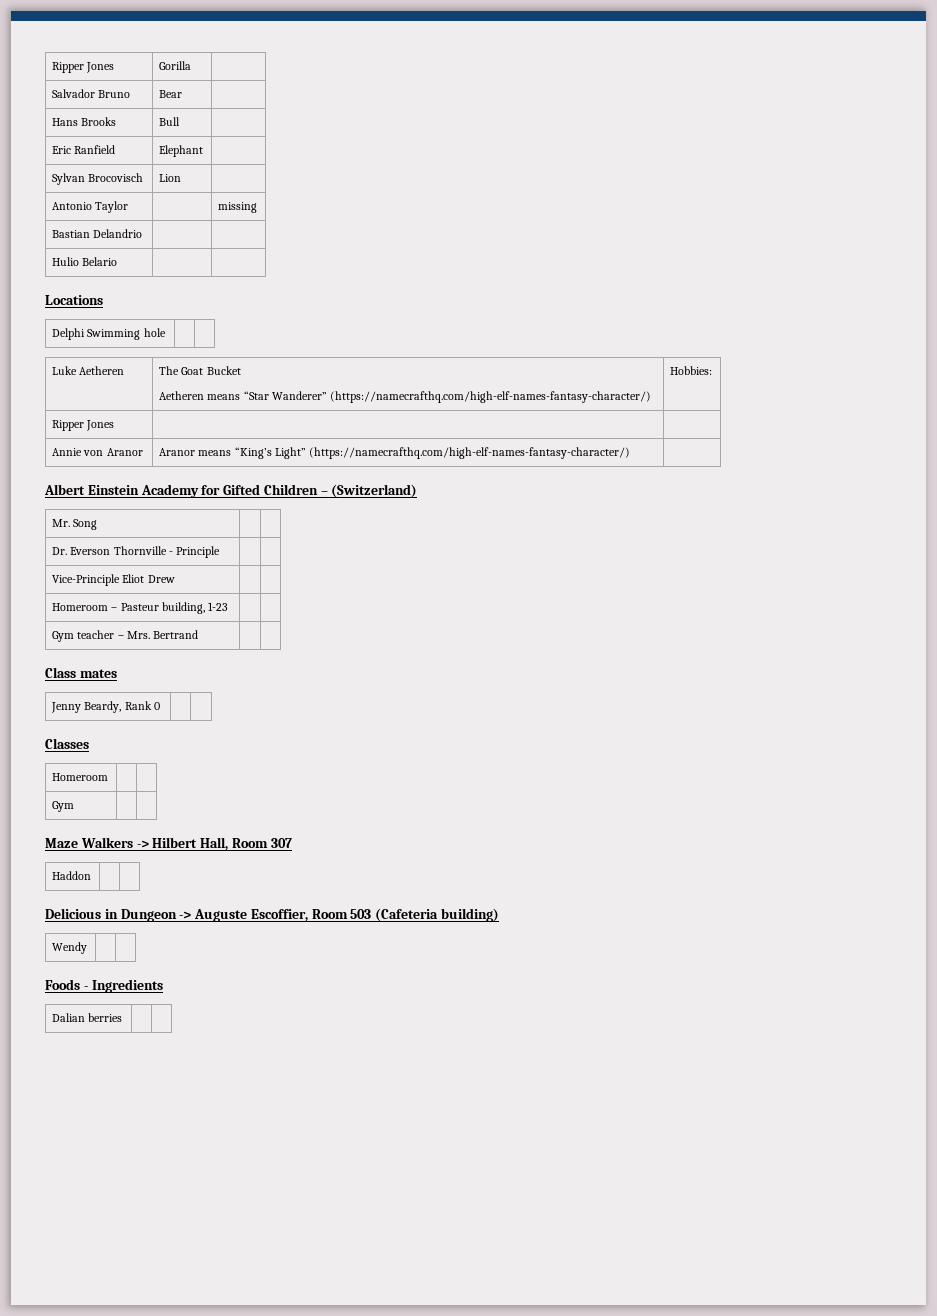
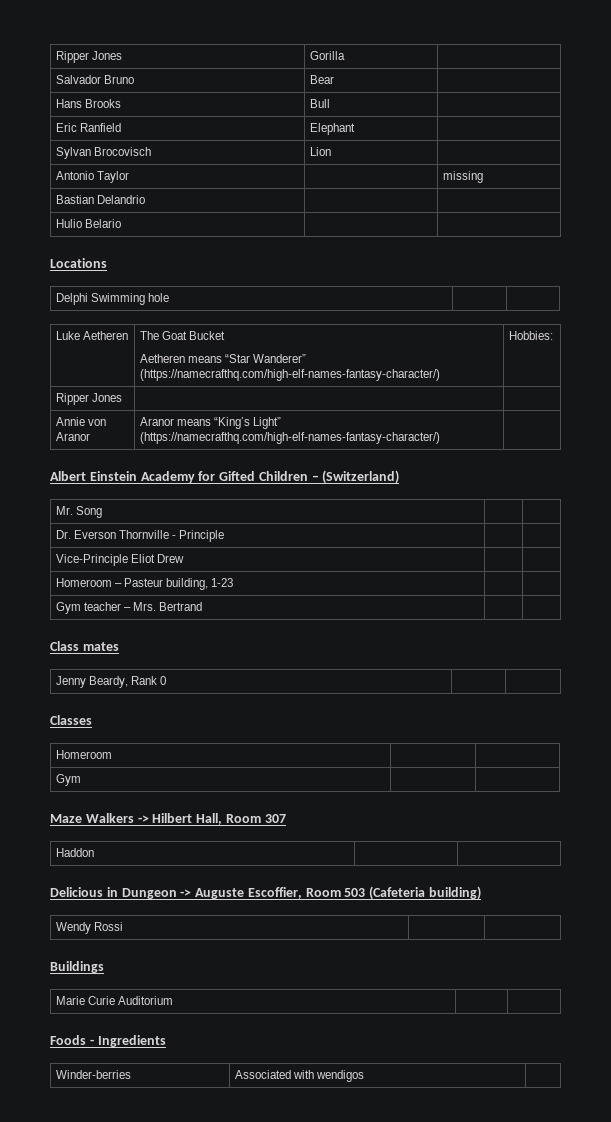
- Wendy | |
+ Wendy Rossi | |
+ Buildings
+ Marie Curie Auditorium | |
- Dalian berries | |
+ Winder-berries | Associated with wendigos |

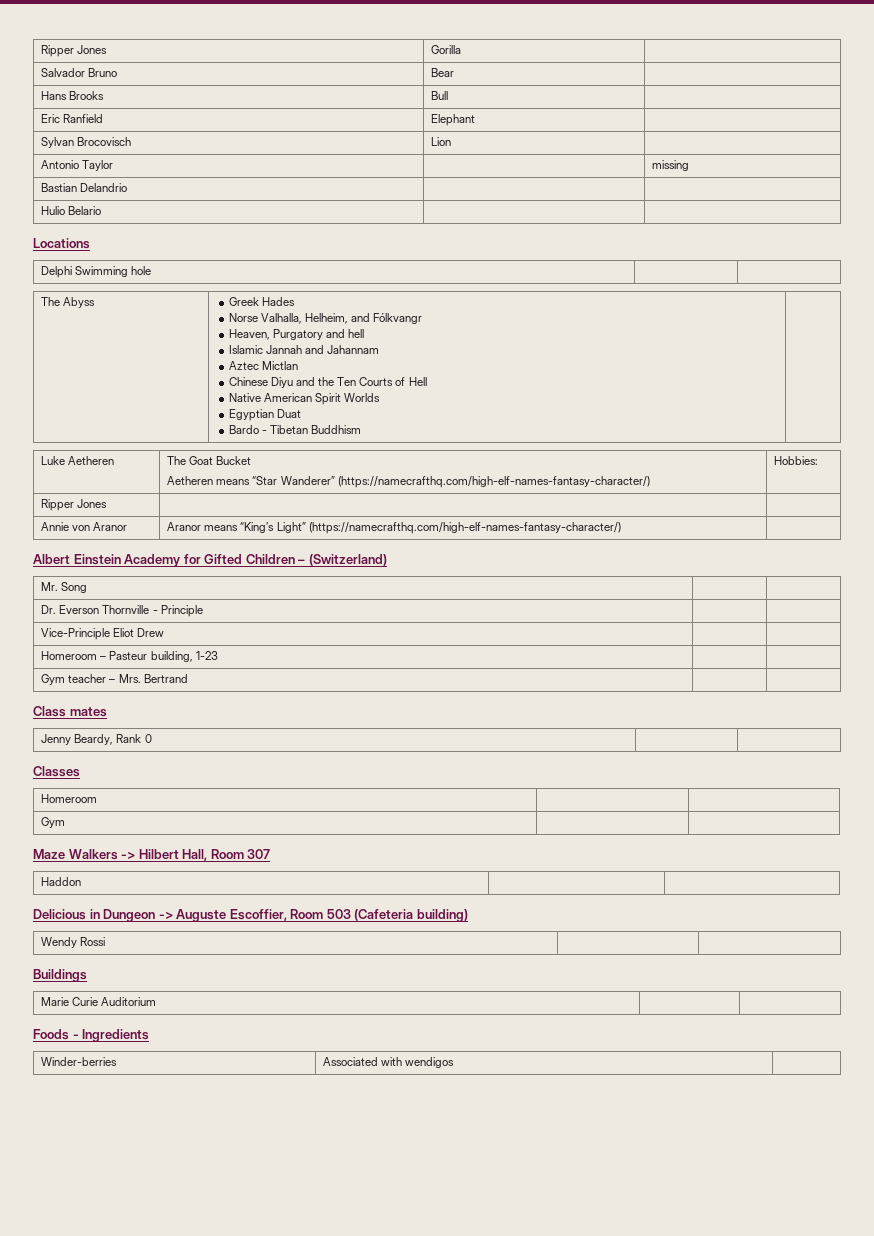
+ The Abyss | Greek Hades
+ Norse Valhalla, Helheim, and Fólkvangr
+ Heaven, Purgatory and hell
+ Islamic Jannah and Jahannam
+ Aztec Mictlan
+ Chinese Diyu and the Ten Courts of Hell
+ Native American Spirit Worlds
+ Egyptian Duat
+ Bardo - Tibetan Buddhism |

